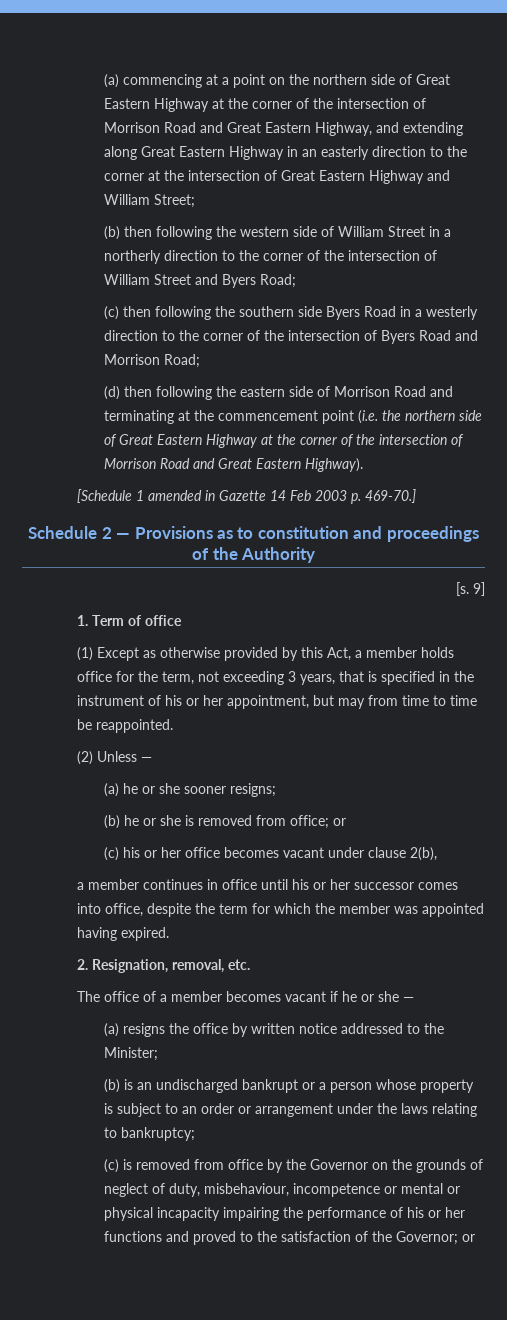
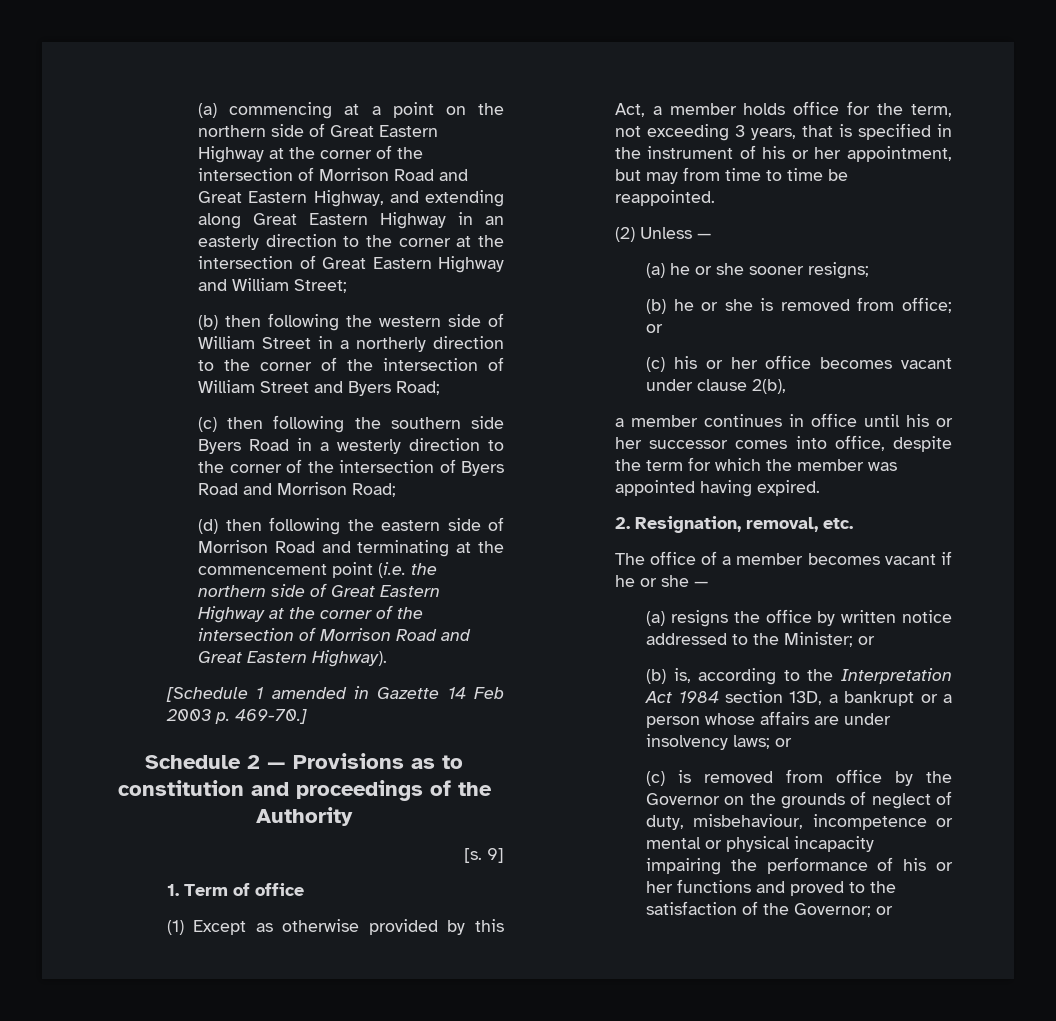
- (a) resigns the office by written notice addressed to the Minister;
- (b) is an undischarged bankrupt or a person whose property is subject to an order or arrangement under the laws relating to bankruptcy;
+ (a) resigns the office by written notice addressed to the Minister; or
+ (b) is, according to the Interpretation Act 1984 section 13D, a bankrupt or a person whose affairs are under insolvency laws; or

